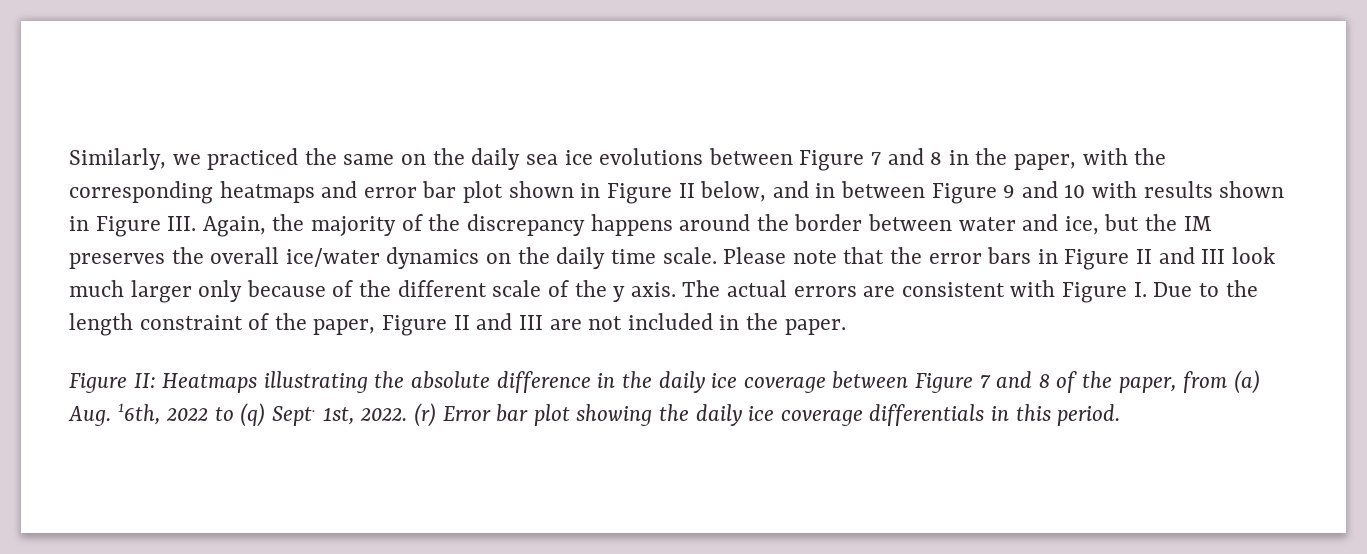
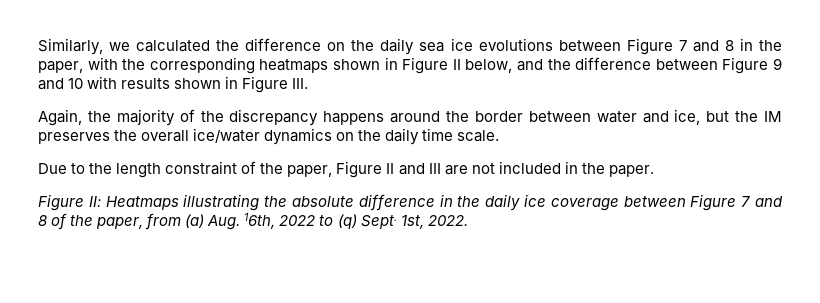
- Similarly, we practiced the same on the daily sea ice evolutions between Figure 7 and 8 in the paper, with the corresponding heatmaps and error bar plot shown in Figure II below, and in between Figure 9 and 10 with results shown in Figure III. Again, the majority of the discrepancy happens around the border between water and ice, but the IM preserves the overall ice/water dynamics on the daily time scale. Please note that the error bars in Figure II and III look much larger only because of the different scale of the y axis. The actual errors are consistent with Figure I. Due to the length constraint of the paper, Figure II and III are not included in the paper.
+ Similarly, we calculated the difference on the daily sea ice evolutions between Figure 7 and 8 in the paper, with the corresponding heatmaps shown in Figure II below, and the difference between Figure 9 and 10 with results shown in Figure III.
+ Again, the majority of the discrepancy happens around the border between water and ice, but the IM preserves the overall ice/water dynamics on the daily time scale.
+ Due to the length constraint of the paper, Figure II and III are not included in the paper.
- (r) Error bar plot showing the daily ice coverage differentials in this period.

